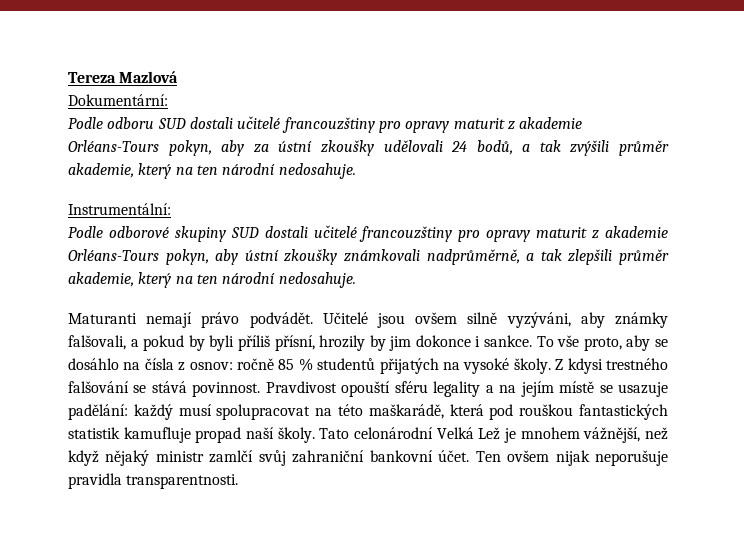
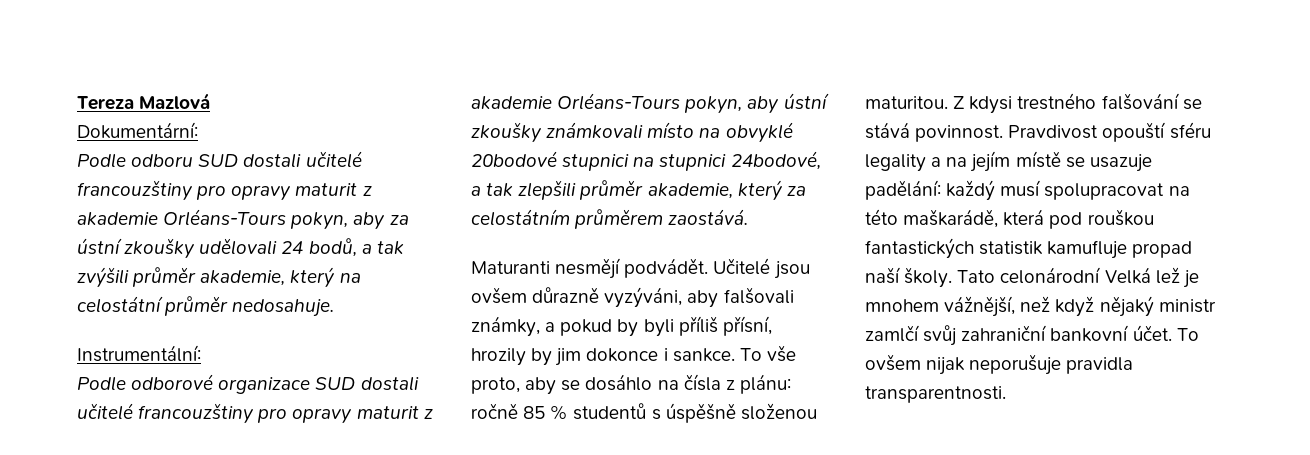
- Podle odboru SUD dostali učitelé francouzštiny pro opravy maturit z akademie Orléans-Tours pokyn, aby za ústní zkoušky udělovali 24 bodů, a tak zvýšili průměr akademie, který na ten národní nedosahuje.
+ Podle odboru SUD dostali učitelé francouzštiny pro opravy maturit z akademie Orléans-Tours pokyn, aby za ústní zkoušky udělovali 24 bodů, a tak zvýšili průměr akademie, který na celostátní průměr nedosahuje.
- Podle odborové skupiny SUD dostali učitelé francouzštiny pro opravy maturit z akademie Orléans-Tours pokyn, aby ústní zkoušky známkovali nadprůměrně, a tak zlepšili průměr akademie, který na ten národní nedosahuje.
+ Podle odborové organizace SUD dostali učitelé francouzštiny pro opravy maturit z akademie Orléans-Tours pokyn, aby ústní zkoušky známkovali místo na obvyklé 20bodové stupnici na stupnici 24bodové, a tak zlepšili průměr akademie, který za celostátním průměrem zaostává.
- Maturanti nemají právo podvádět.
+ Maturanti nesmějí podvádět.
- Učitelé jsou ovšem silně vyzýváni, aby známky falšovali, a pokud by byli příliš přísní, hrozily by jim dokonce i sankce.
+ Učitelé jsou ovšem důrazně vyzýváni, aby falšovali známky, a pokud by byli příliš přísní, hrozily by jim dokonce i sankce.
- To vše proto, aby se dosáhlo na čísla z osnov: ročně 85 % studentů přijatých na vysoké školy.
+ To vše proto, aby se dosáhlo na čísla z plánu: ročně 85 % studentů s úspěšně složenou maturitou.
- Tato celonárodní Velká Lež je mnohem vážnější, než když nějaký ministr zamlčí svůj zahraniční bankovní účet.
+ Tato celonárodní Velká lež je mnohem vážnější, než když nějaký ministr zamlčí svůj zahraniční bankovní účet.
- Ten ovšem nijak neporušuje pravidla transparentnosti.
+ To ovšem nijak neporušuje pravidla transparentnosti.

